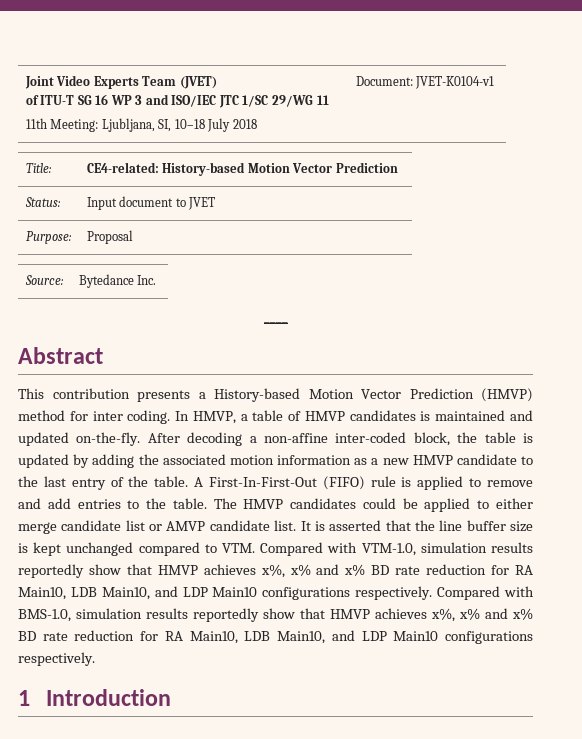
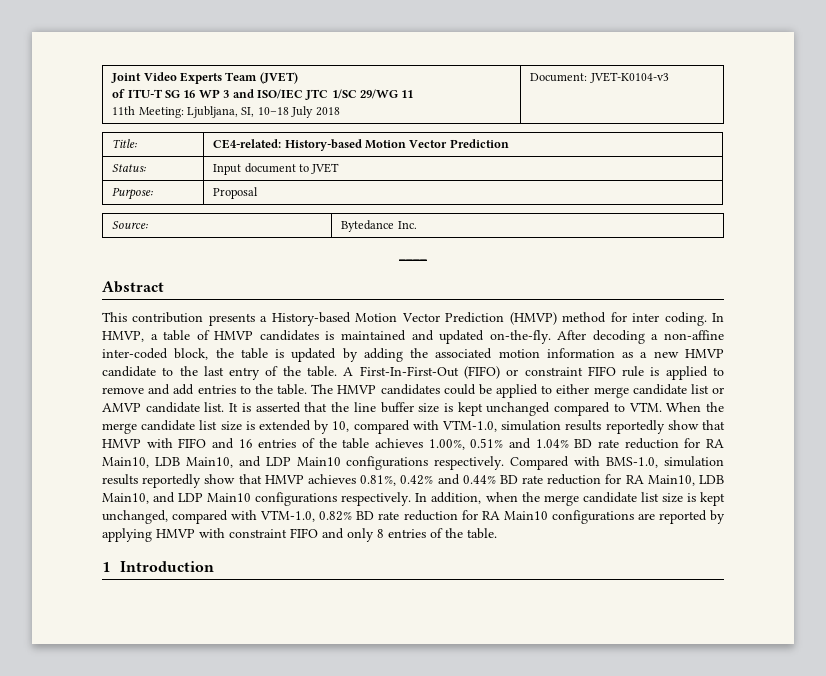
  Joint Video Experts Team (JVET)
  of ITU-T SG 16 WP 3 and ISO/IEC JTC 1/SC 29/WG 11
- 11th Meeting: Ljubljana, SI, 10–18 July 2018 | Document: JVET-K0104-v1
+ 11th Meeting: Ljubljana, SI, 10–18 July 2018 | Document: JVET-K0104-v3
- A First-In-First-Out (FIFO) rule is applied to remove and add entries to the table.
+ A First-In-First-Out (FIFO) or constraint FIFO rule is applied to remove and add entries to the table.
- It is asserted that the line buffer size is kept unchanged compared to VTM. Compared with VTM-1.0, simulation results reportedly show that HMVP achieves x%, x% and x% BD rate reduction for RA Main10, LDB Main10, and LDP Main10 configurations respectively.
+ It is asserted that the line buffer size is kept unchanged compared to VTM. When the merge candidate list size is extended by 10, compared with VTM-1.0, simulation results reportedly show that HMVP with FIFO and 16 entries of the table achieves 1.00%, 0.51% and 1.04% BD rate reduction for RA Main10, LDB Main10, and LDP Main10 configurations respectively.
- Compared with BMS-1.0, simulation results reportedly show that HMVP achieves x%, x% and x% BD rate reduction for RA Main10, LDB Main10, and LDP Main10 configurations respectively.
+ Compared with BMS-1.0, simulation results reportedly show that HMVP achieves 0.81%, 0.42% and 0.44% BD rate reduction for RA Main10, LDB Main10, and LDP Main10 configurations respectively. In addition, when the merge candidate list size is kept unchanged, compared with VTM-1.0, 0.82% BD rate reduction for RA Main10 configurations are reported by applying HMVP with constraint FIFO and only 8 entries of the table.

